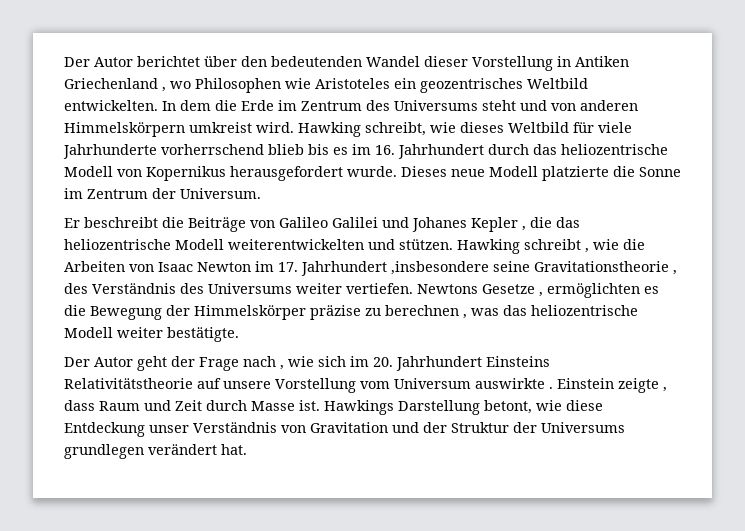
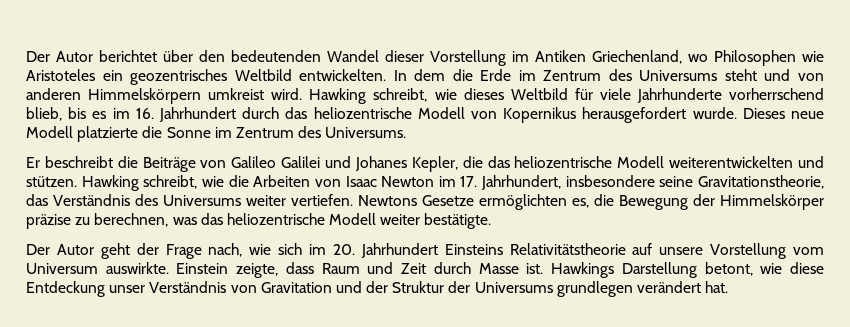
- Der Autor berichtet über den bedeutenden Wandel dieser Vorstellung in Antiken Griechenland , wo Philosophen wie Aristoteles ein geozentrisches Weltbild entwickelten.
+ Der Autor berichtet über den bedeutenden Wandel dieser Vorstellung im Antiken Griechenland, wo Philosophen wie Aristoteles ein geozentrisches Weltbild entwickelten.
- Hawking schreibt, wie dieses Weltbild für viele Jahrhunderte vorherrschend blieb bis es im 16. Jahrhundert durch das heliozentrische Modell von Kopernikus herausgefordert wurde.
+ Hawking schreibt, wie dieses Weltbild für viele Jahrhunderte vorherrschend blieb, bis es im 16. Jahrhundert durch das heliozentrische Modell von Kopernikus herausgefordert wurde.
- Dieses neue Modell platzierte die Sonne im Zentrum der Universum.
+ Dieses neue Modell platzierte die Sonne im Zentrum des Universums.
- Er beschreibt die Beiträge von Galileo Galilei und Johanes Kepler , die das heliozentrische Modell weiterentwickelten und stützen.
+ Er beschreibt die Beiträge von Galileo Galilei und Johanes Kepler, die das heliozentrische Modell weiterentwickelten und stützen.
- Hawking schreibt , wie die Arbeiten von Isaac Newton im 17. Jahrhundert ,insbesondere seine Gravitationstheorie , des Verständnis des Universums weiter vertiefen.
+ Hawking schreibt, wie die Arbeiten von Isaac Newton im 17. Jahrhundert, insbesondere seine Gravitationstheorie, das Verständnis des Universums weiter vertiefen.
- Newtons Gesetze , ermöglichten es die Bewegung der Himmelskörper präzise zu berechnen , was das heliozentrische Modell weiter bestätigte.
+ Newtons Gesetze ermöglichten es, die Bewegung der Himmelskörper präzise zu berechnen, was das heliozentrische Modell weiter bestätigte.
- Der Autor geht der Frage nach , wie sich im 20. Jahrhundert Einsteins Relativitätstheorie auf unsere Vorstellung vom Universum auswirkte . Einstein zeigte , dass Raum und Zeit durch Masse ist.
+ Der Autor geht der Frage nach, wie sich im 20. Jahrhundert Einsteins Relativitätstheorie auf unsere Vorstellung vom Universum auswirkte. Einstein zeigte, dass Raum und Zeit durch Masse ist.

